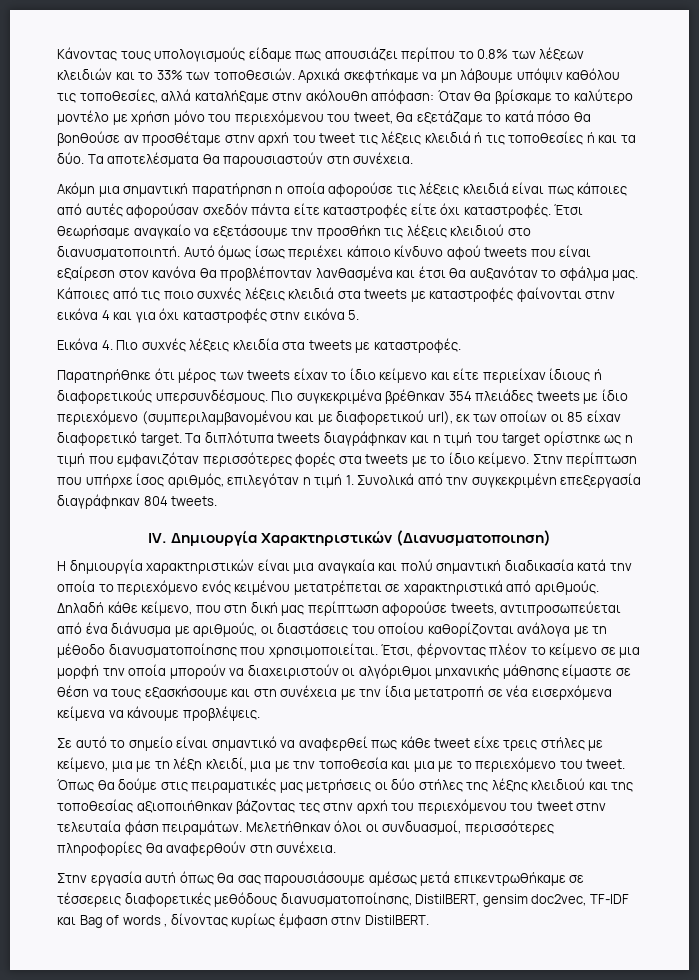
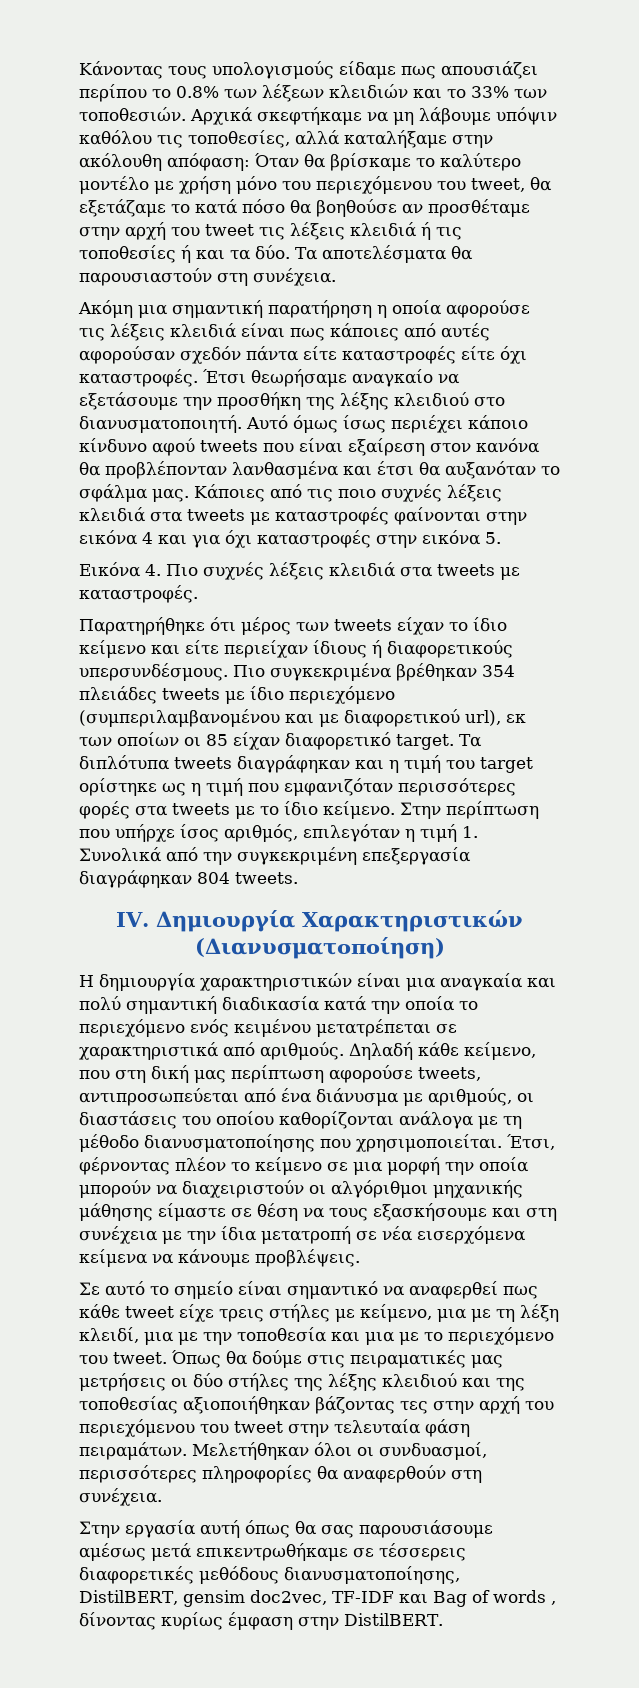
- Έτσι θεωρήσαμε αναγκαίο να εξετάσουμε την προσθήκη τις λέξεις κλειδιού στο διανυσματοποιητή.
+ Έτσι θεωρήσαμε αναγκαίο να εξετάσουμε την προσθήκη της λέξης κλειδιού στο διανυσματοποιητή.
- Εικόνα 4. Πιο συχνές λέξεις κλειδία στα tweets με καταστροφές.
+ Εικόνα 4. Πιο συχνές λέξεις κλειδιά στα tweets με καταστροφές.
- IV. Δημιουργία Χαρακτηριστικών (Διανυσματοποιηση)
+ IV. Δημιουργία Χαρακτηριστικών (Διανυσματοποίηση)

